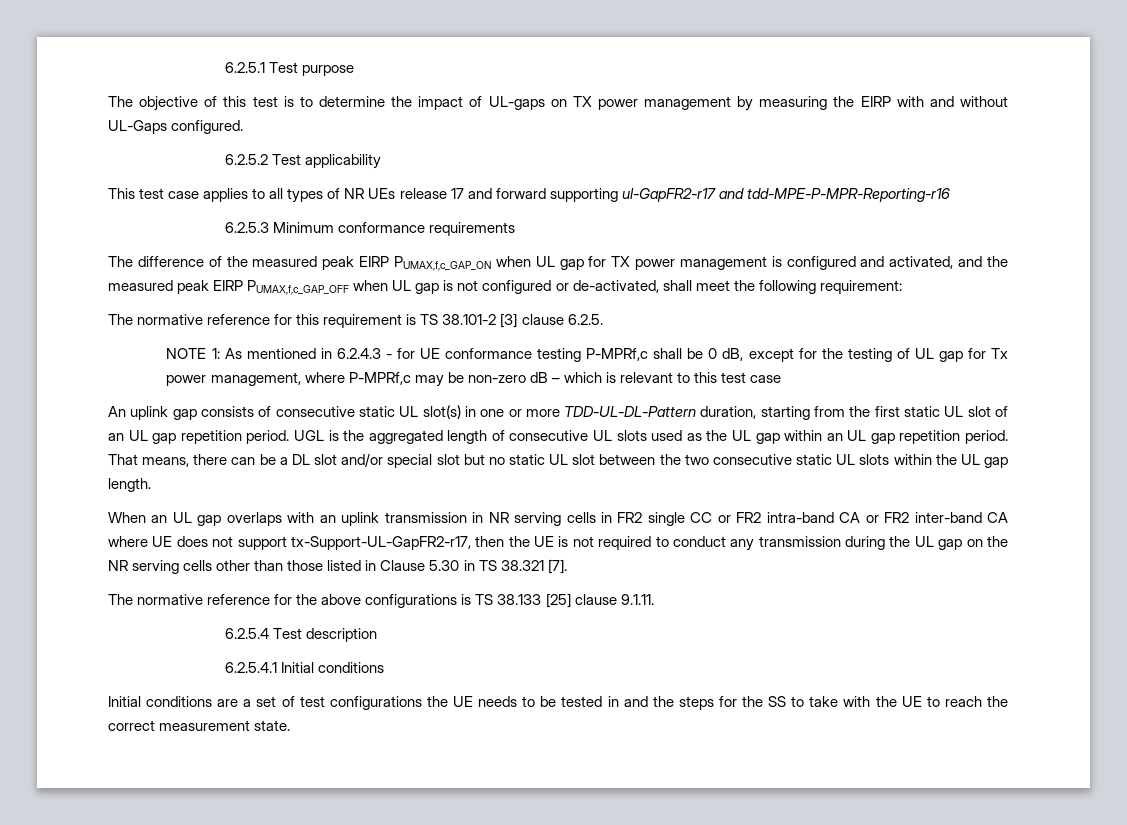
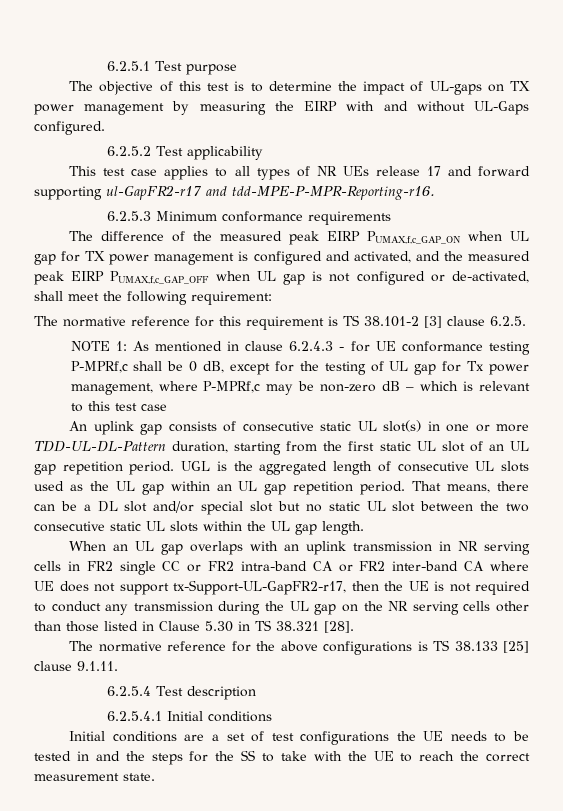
- This test case applies to all types of NR UEs release 17 and forward supporting ul-GapFR2-r17 and tdd-MPE-P-MPR-Reporting-r16
+ This test case applies to all types of NR UEs release 17 and forward supporting ul-GapFR2-r17 and tdd-MPE-P-MPR-Reporting-r16.
- NOTE 1: As mentioned in 6.2.4.3 - for UE conformance testing P-MPRf,c shall be 0 dB, except for the testing of UL gap for Tx power management, where P-MPRf,c may be non-zero dB – which is relevant to this test case
+ NOTE 1: As mentioned in clause 6.2.4.3 - for UE conformance testing P-MPRf,c shall be 0 dB, except for the testing of UL gap for Tx power management, where P-MPRf,c may be non-zero dB – which is relevant to this test case
- When an UL gap overlaps with an uplink transmission in NR serving cells in FR2 single CC or FR2 intra-band CA or FR2 inter-band CA where UE does not support tx-Support-UL-GapFR2-r17, then the UE is not required to conduct any transmission during the UL gap on the NR serving cells other than those listed in Clause 5.30 in TS 38.321 [7].
+ When an UL gap overlaps with an uplink transmission in NR serving cells in FR2 single CC or FR2 intra-band CA or FR2 inter-band CA where UE does not support tx-Support-UL-GapFR2-r17, then the UE is not required to conduct any transmission during the UL gap on the NR serving cells other than those listed in Clause 5.30 in TS 38.321 [28].

